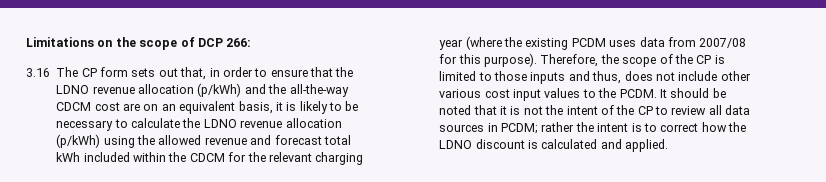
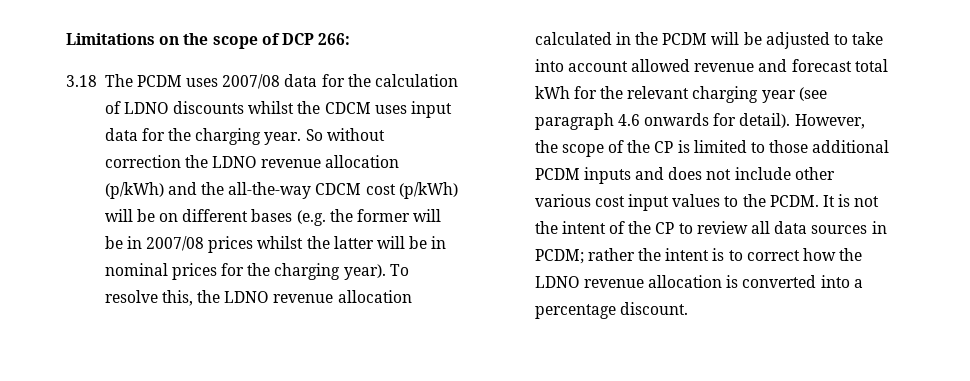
- 3.16 The CP form sets out that, in order to ensure that the LDNO revenue allocation (p/kWh) and the all-the-way CDCM cost are on an equivalent basis, it is likely to be necessary to calculate the LDNO revenue allocation (p/kWh) using the allowed revenue and forecast total kWh included within the CDCM for the relevant charging year (where the existing PCDM uses data from 2007/08 for this purpose). Therefore, the scope of the CP is limited to those inputs and thus, does not include other various cost input values to the PCDM.
+ 3.18 The PCDM uses 2007/08 data for the calculation of LDNO discounts whilst the CDCM uses input data for the charging year. So without correction the LDNO revenue allocation (p/kWh) and the all-the-way CDCM cost (p/kWh) will be on different bases (e.g. the former will be in 2007/08 prices whilst the latter will be in nominal prices for the charging year). To resolve this, the LDNO revenue allocation calculated in the PCDM will be adjusted to take into account allowed revenue and forecast total kWh for the relevant charging year (see paragraph 4.6 onwards for detail). However, the scope of the CP is limited to those additional PCDM inputs and does not include other various cost input values to the PCDM.
- It should be noted that it is not the intent of the CP to review all data sources in PCDM; rather the intent is to correct how the LDNO discount is calculated and applied.
+ It is not the intent of the CP to review all data sources in PCDM; rather the intent is to correct how the LDNO revenue allocation is converted into a percentage discount.

